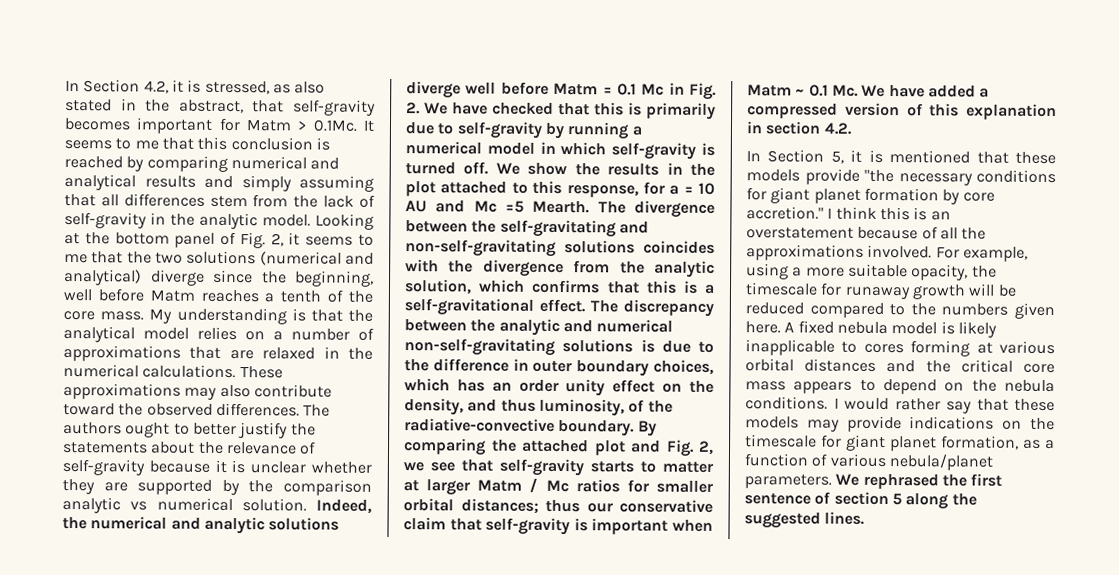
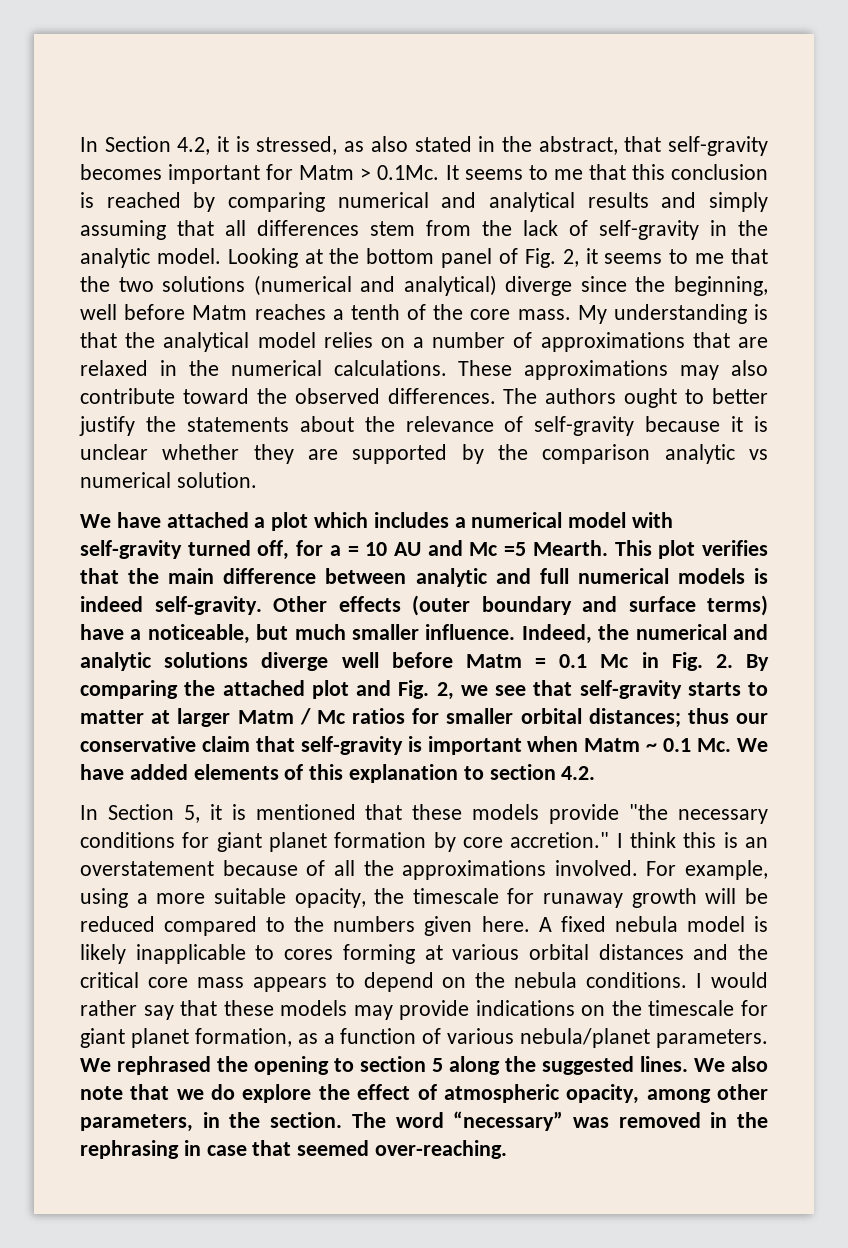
- The authors ought to better justify the statements about the relevance of self-gravity because it is unclear whether they are supported by the comparison analytic vs numerical solution. Indeed, the numerical and analytic solutions diverge well before Matm = 0.1 Mc in Fig. 2. We have checked that this is primarily due to self-gravity by running a numerical model in which self-gravity is turned off. We show the results in the plot attached to this response, for a = 10 AU and Mc =5 Mearth. The divergence between the self-gravitating and non-self-gravitating solutions coincides with the divergence from the analytic solution, which confirms that this is a self-gravitational effect. The discrepancy between the analytic and numerical non-self-gravitating solutions is due to the difference in outer boundary choices, which has an order unity effect on the density, and thus luminosity, of the radiative-convective boundary. By comparing the attached plot and Fig. 2, we see that self-gravity starts to matter at larger Matm / Mc ratios for smaller orbital distances;
+ The authors ought to better justify the statements about the relevance of self-gravity because it is unclear whether they are supported by the comparison analytic vs numerical solution.
+ We have attached a plot which includes a numerical model with self-gravity turned off, for a = 10 AU and Mc =5 Mearth. This plot verifies that the main difference between analytic and full numerical models is indeed self-gravity. Other effects (outer boundary and surface terms) have a noticeable, but much smaller influence. Indeed, the numerical and analytic solutions diverge well before Matm = 0.1 Mc in Fig. 2. By comparing the attached plot and Fig. 2, we see that self-gravity starts to matter at larger Matm / Mc ratios for smaller orbital distances;
- thus our conservative claim that self-gravity is important when Matm ~ 0.1 Mc. We have added a compressed version of this explanation in section 4.2.
+ thus our conservative claim that self-gravity is important when Matm ~ 0.1 Mc. We have added elements of this explanation to section 4.2.
- We rephrased the first sentence of section 5 along the suggested lines.
+ We rephrased the opening to section 5 along the suggested lines.
+ We also note that we do explore the effect of atmospheric opacity, among other parameters, in the section. The word “necessary” was removed in the rephrasing in case that seemed over-reaching.

